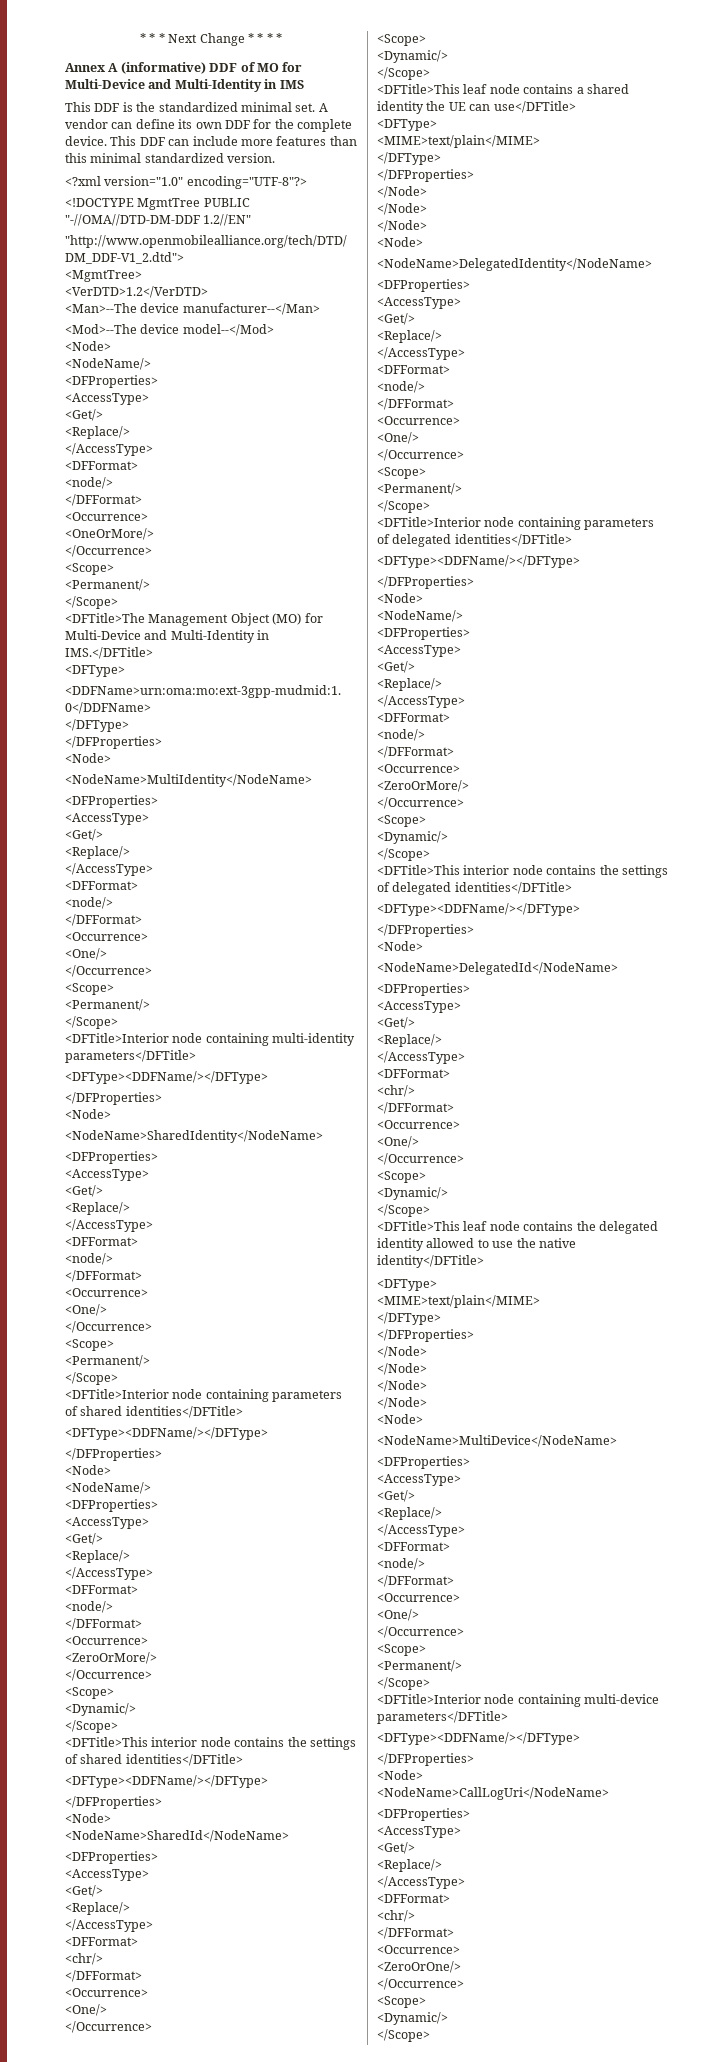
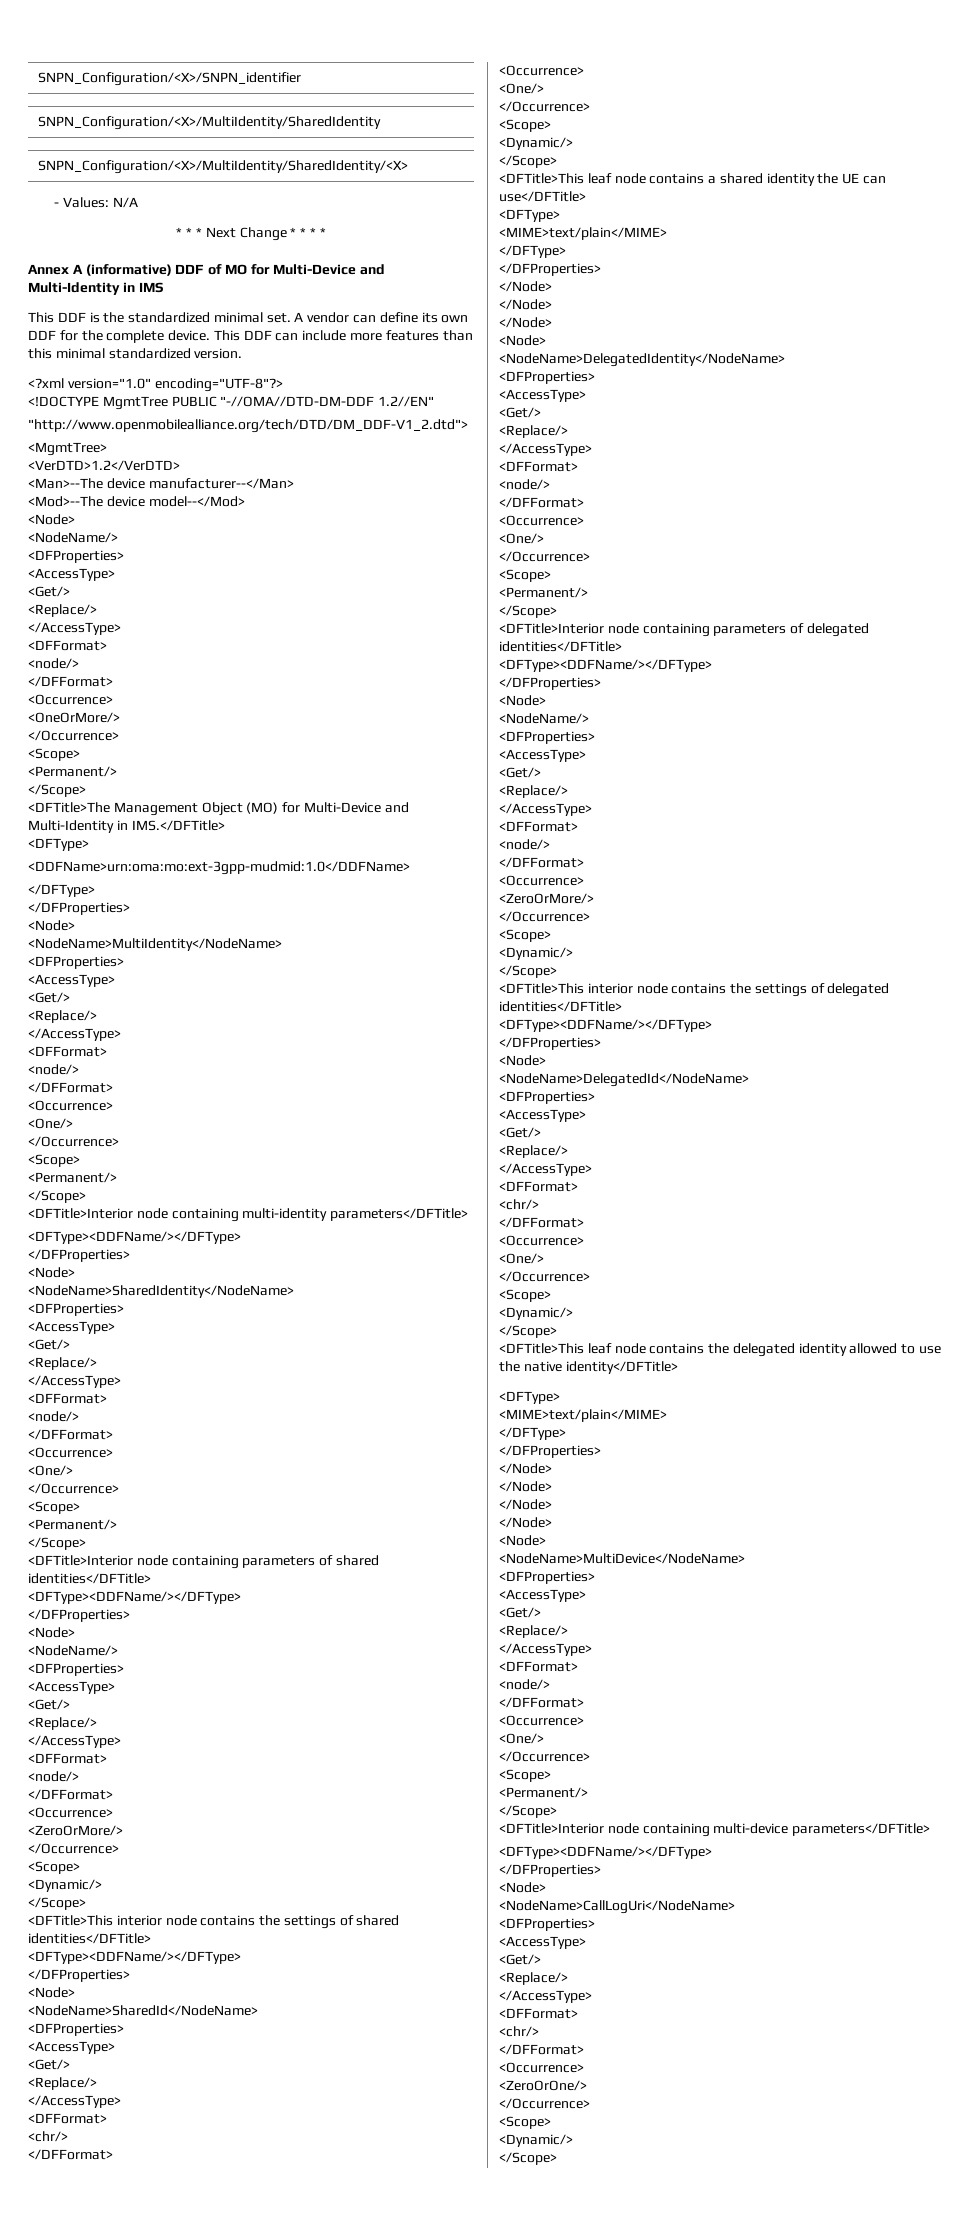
+ SNPN_Configuration/<X>/SNPN_identifier
+ SNPN_Configuration/<X>/MultiIdentity/SharedIdentity
+ SNPN_Configuration/<X>/MultiIdentity/SharedIdentity/<X>
+ - Values: N/A

